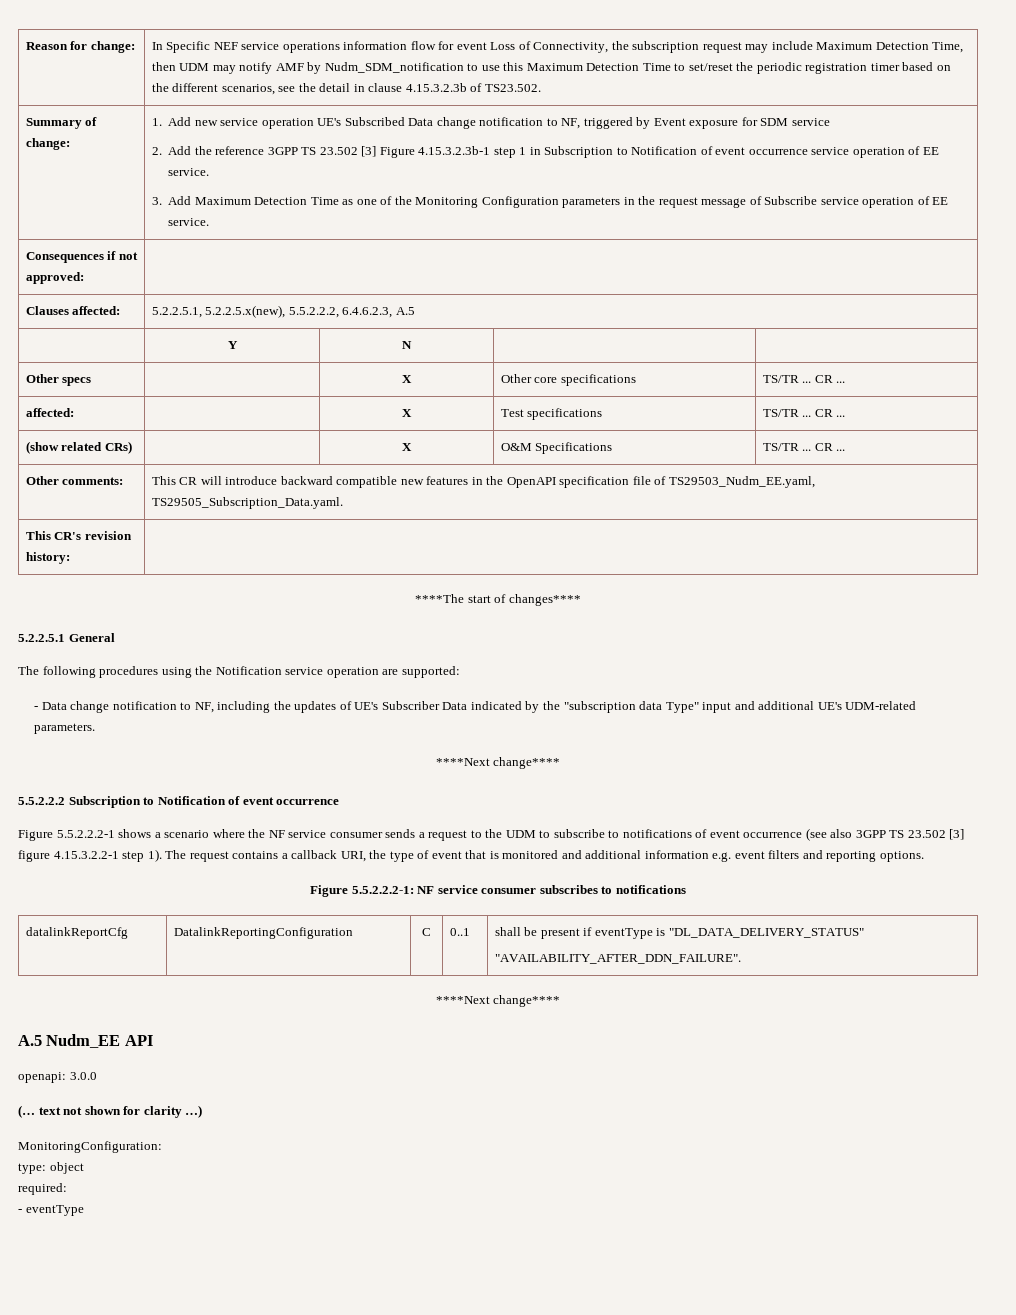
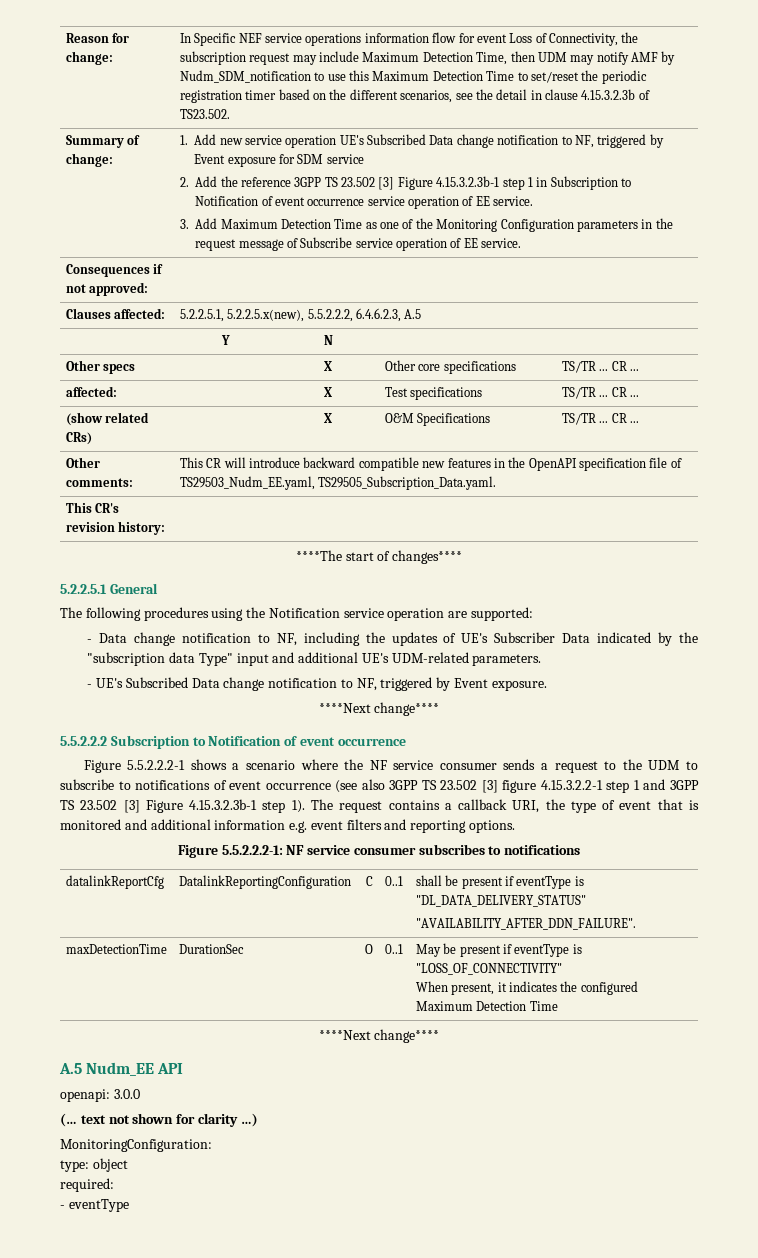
+ - UE's Subscribed Data change notification to NF, triggered by Event exposure.
- Figure 5.5.2.2.2-1 shows a scenario where the NF service consumer sends a request to the UDM to subscribe to notifications of event occurrence (see also 3GPP TS 23.502 [3] figure 4.15.3.2.2-1 step 1).
+ Figure 5.5.2.2.2-1 shows a scenario where the NF service consumer sends a request to the UDM to subscribe to notifications of event occurrence (see also 3GPP TS 23.502 [3] figure 4.15.3.2.2-1 step 1 and 3GPP TS 23.502 [3] Figure 4.15.3.2.3b-1 step 1).
+ maxDetectionTime | DurationSec | O | 0..1 | May be present if eventType is "LOSS_OF_CONNECTIVITY"
+ When present, it indicates the configured Maximum Detection Time

